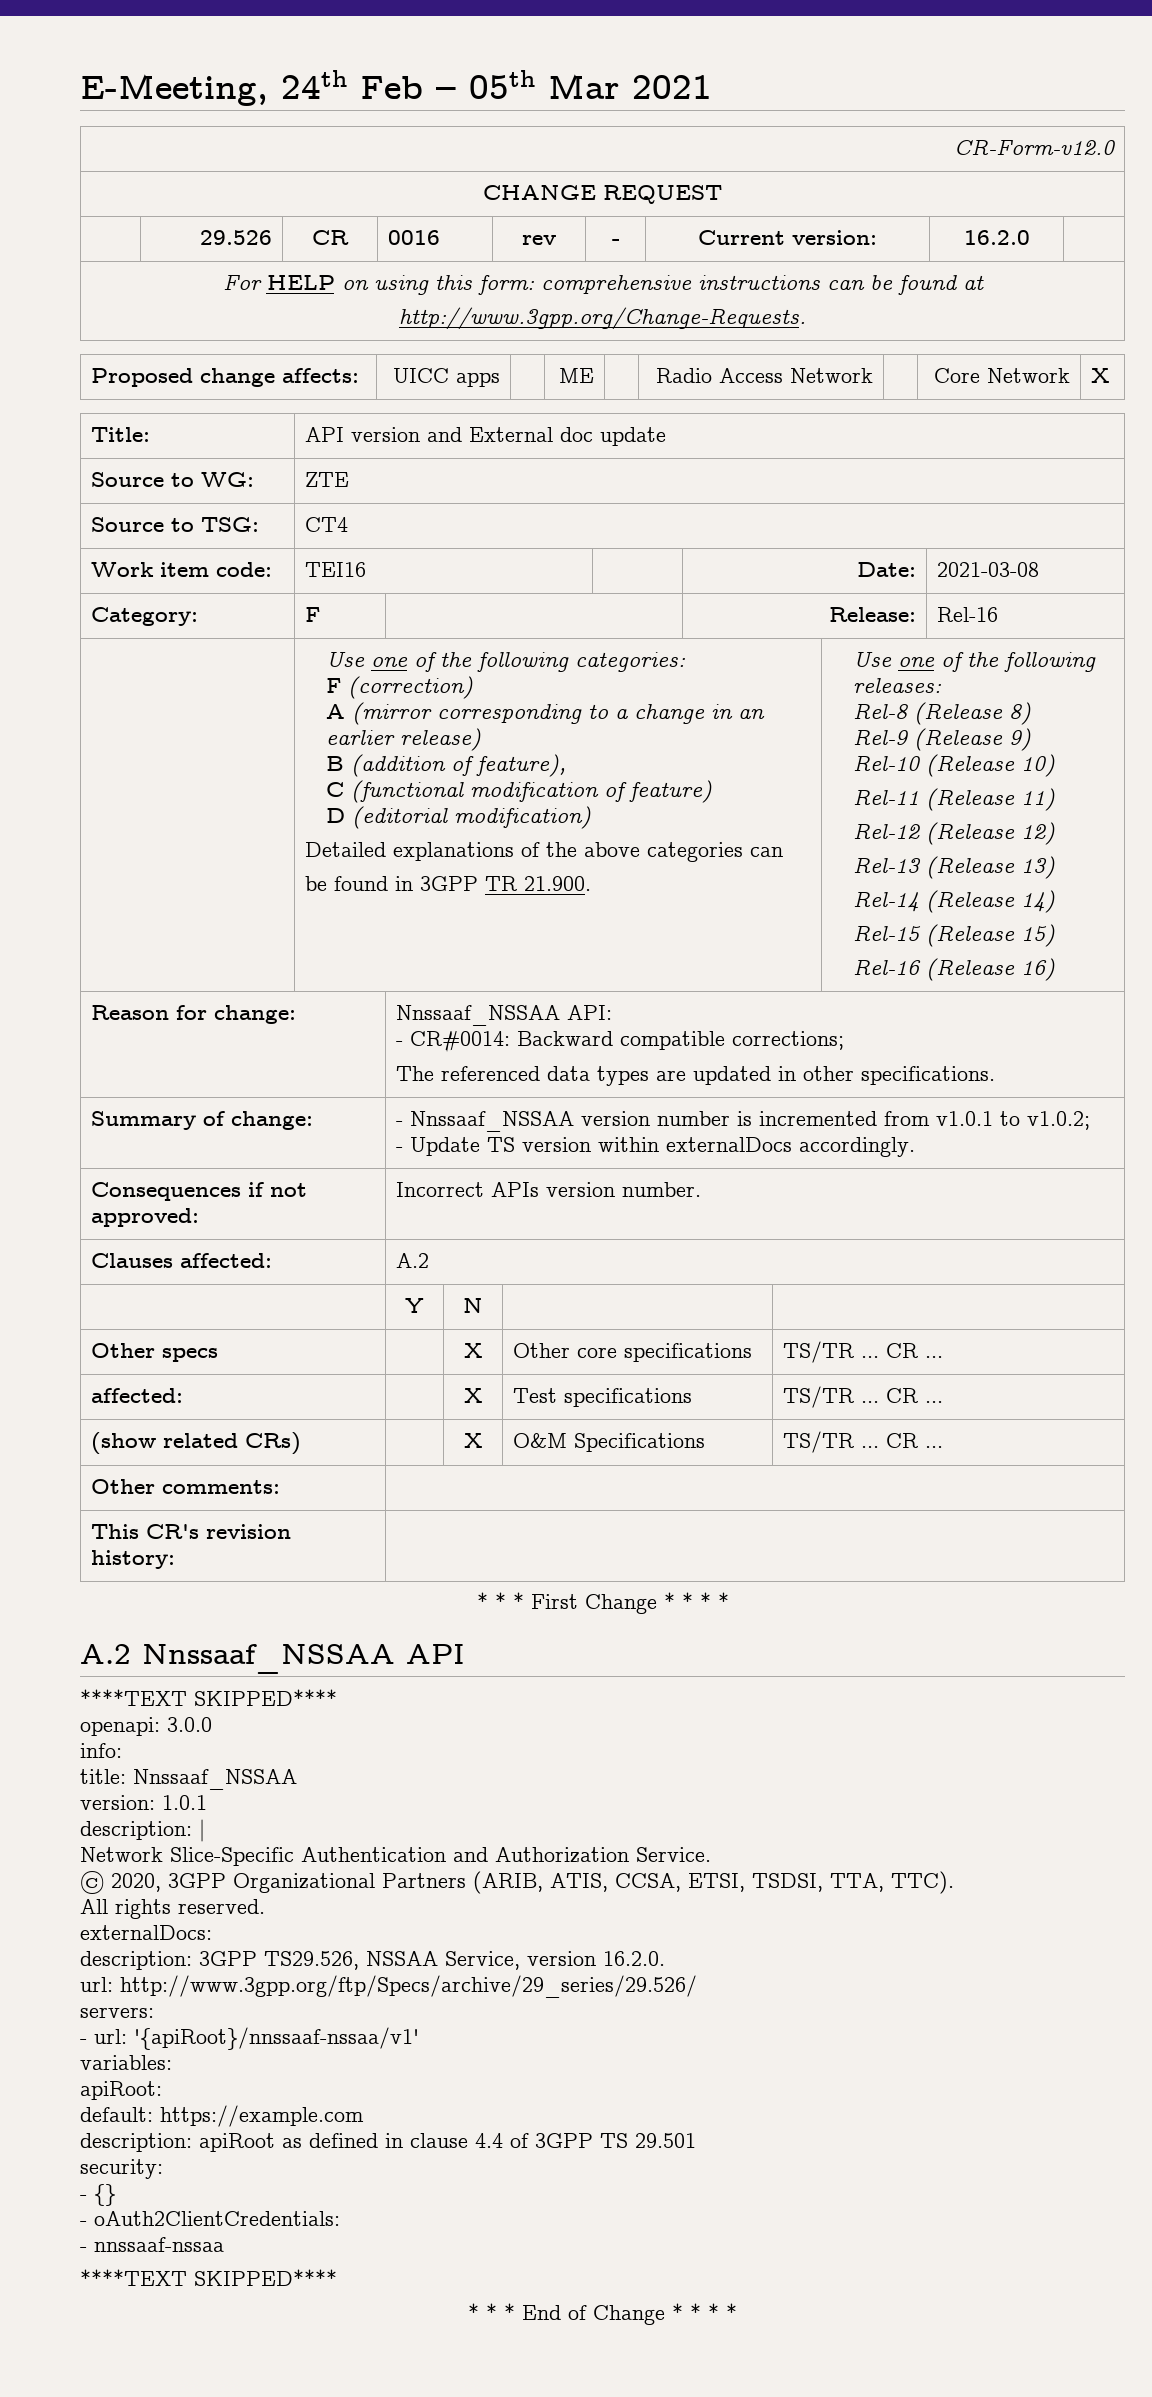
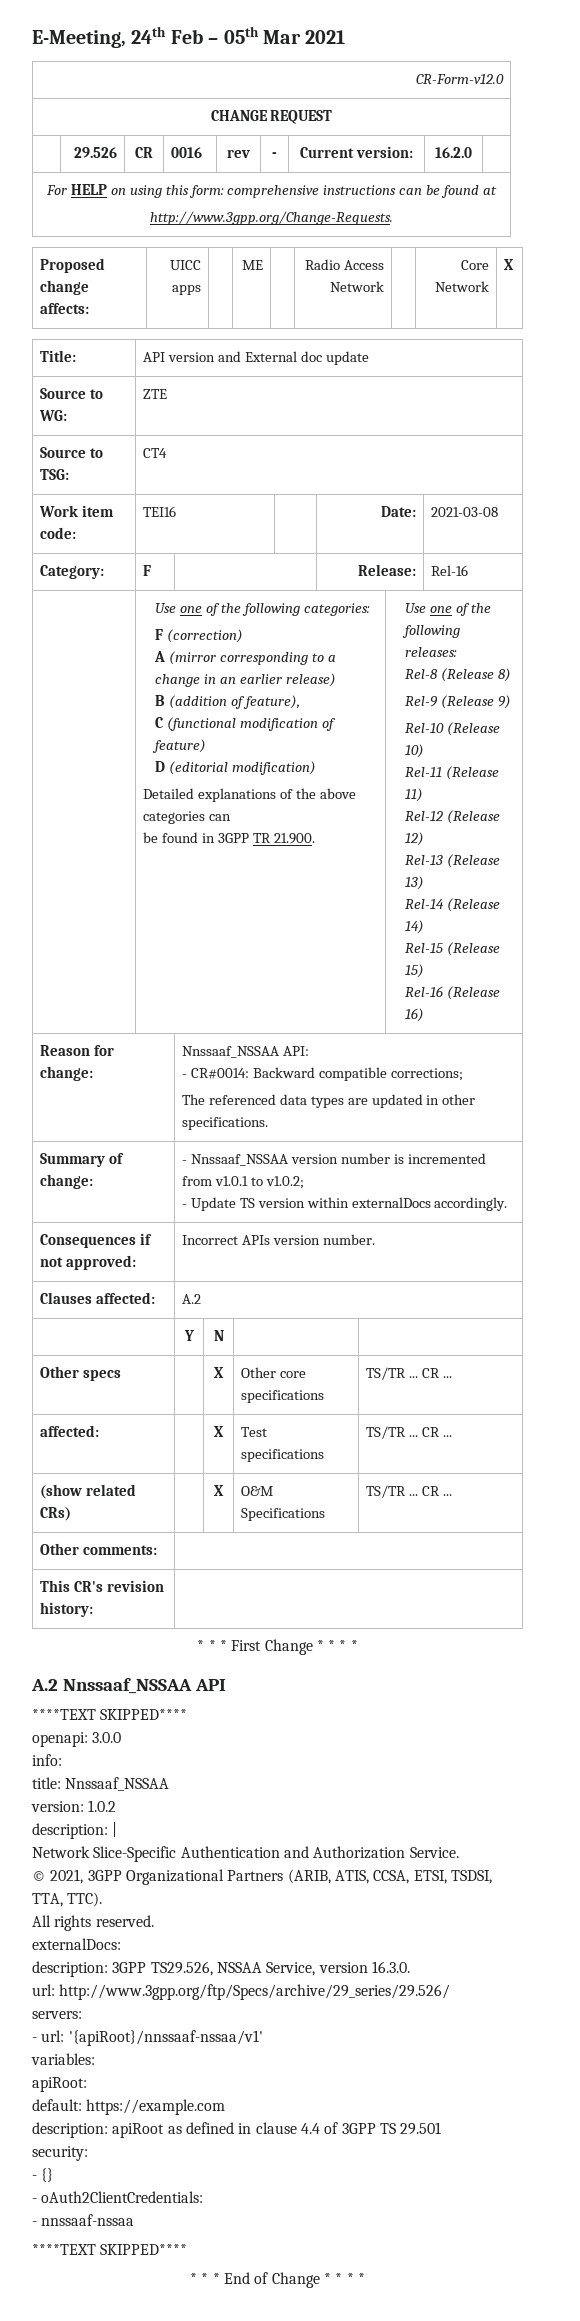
- version: 1.0.1
+ version: 1.0.2
- © 2020, 3GPP Organizational Partners (ARIB, ATIS, CCSA, ETSI, TSDSI, TTA, TTC).
+ © 2021, 3GPP Organizational Partners (ARIB, ATIS, CCSA, ETSI, TSDSI, TTA, TTC).
- description: 3GPP TS29.526, NSSAA Service, version 16.2.0.
+ description: 3GPP TS29.526, NSSAA Service, version 16.3.0.

